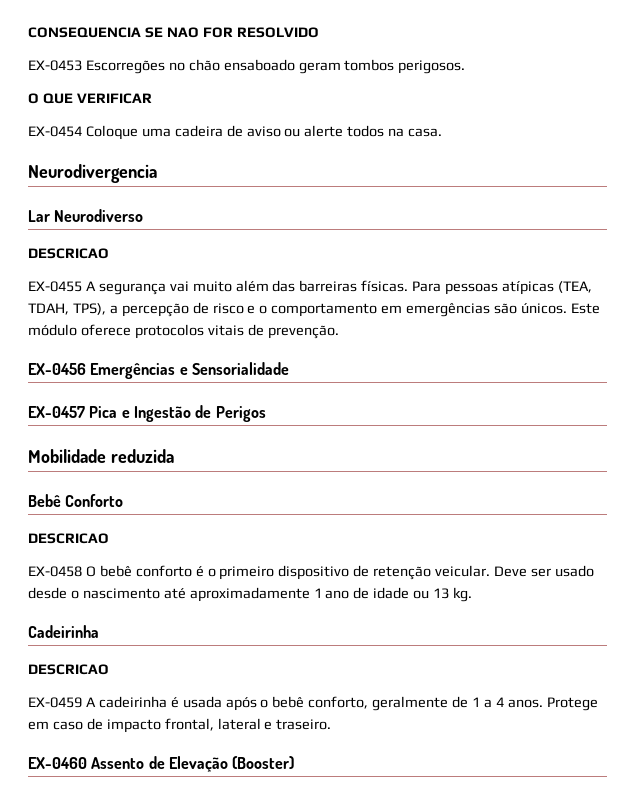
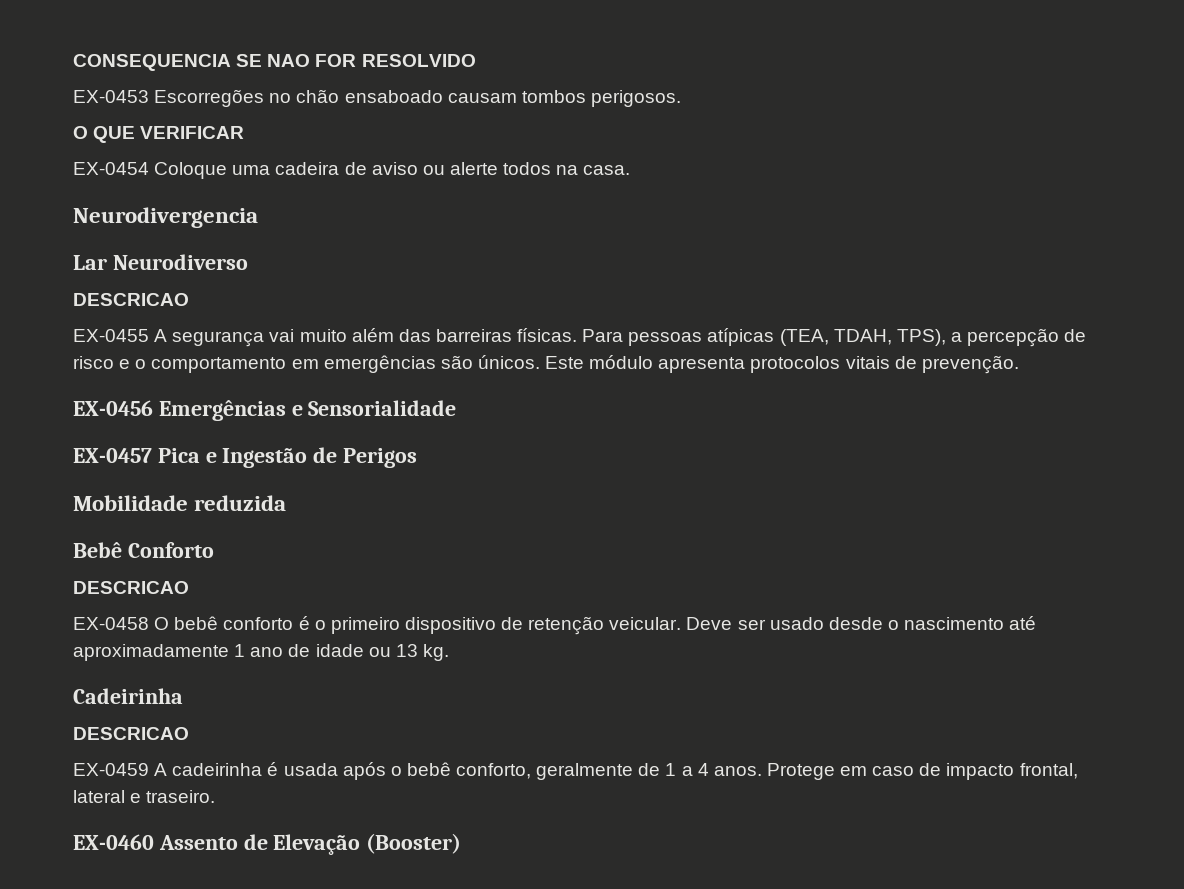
- EX-0453 Escorregões no chão ensaboado geram tombos perigosos.
+ EX-0453 Escorregões no chão ensaboado causam tombos perigosos.
- Este módulo oferece protocolos vitais de prevenção.
+ Este módulo apresenta protocolos vitais de prevenção.

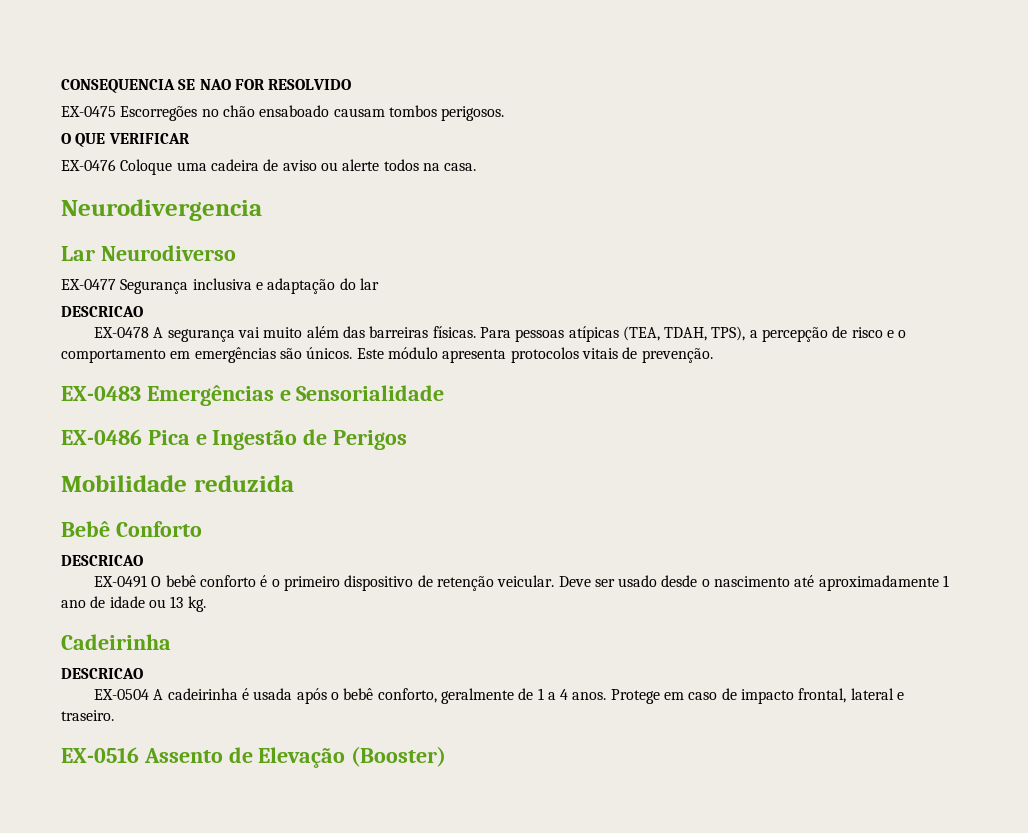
- EX-0453 Escorregões no chão ensaboado causam tombos perigosos.
+ EX-0475 Escorregões no chão ensaboado causam tombos perigosos.
- EX-0454 Coloque uma cadeira de aviso ou alerte todos na casa.
+ EX-0476 Coloque uma cadeira de aviso ou alerte todos na casa.
  Lar Neurodiverso
+ EX-0477 Segurança inclusiva e adaptação do lar
  DESCRICAO
- EX-0455 A segurança vai muito além das barreiras físicas.
+ EX-0478 A segurança vai muito além das barreiras físicas.
- EX-0456 Emergências e Sensorialidade
+ EX-0483 Emergências e Sensorialidade
- EX-0457 Pica e Ingestão de Perigos
+ EX-0486 Pica e Ingestão de Perigos
- EX-0458 O bebê conforto é o primeiro dispositivo de retenção veicular.
+ EX-0491 O bebê conforto é o primeiro dispositivo de retenção veicular.
- EX-0459 A cadeirinha é usada após o bebê conforto, geralmente de 1 a 4 anos.
+ EX-0504 A cadeirinha é usada após o bebê conforto, geralmente de 1 a 4 anos.
- EX-0460 Assento de Elevação (Booster)
+ EX-0516 Assento de Elevação (Booster)

